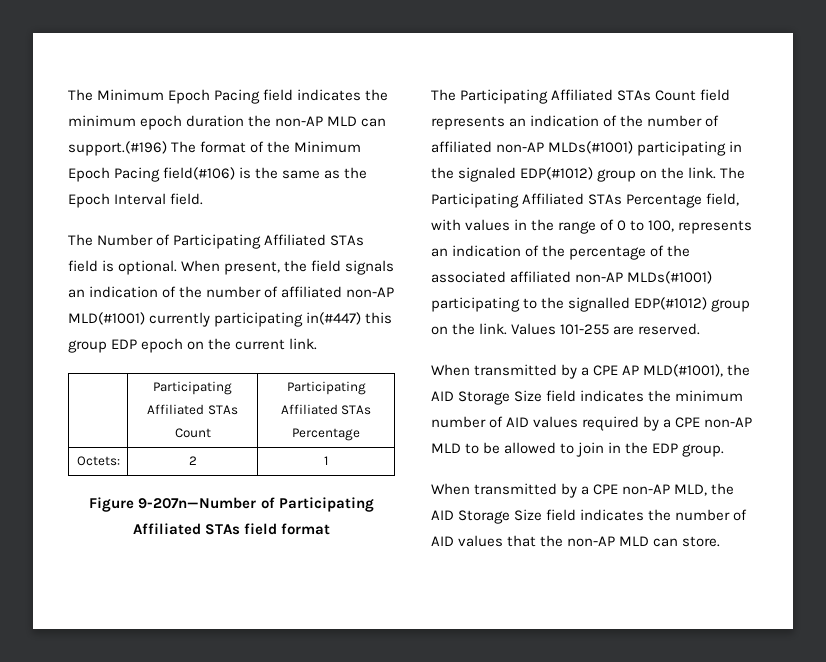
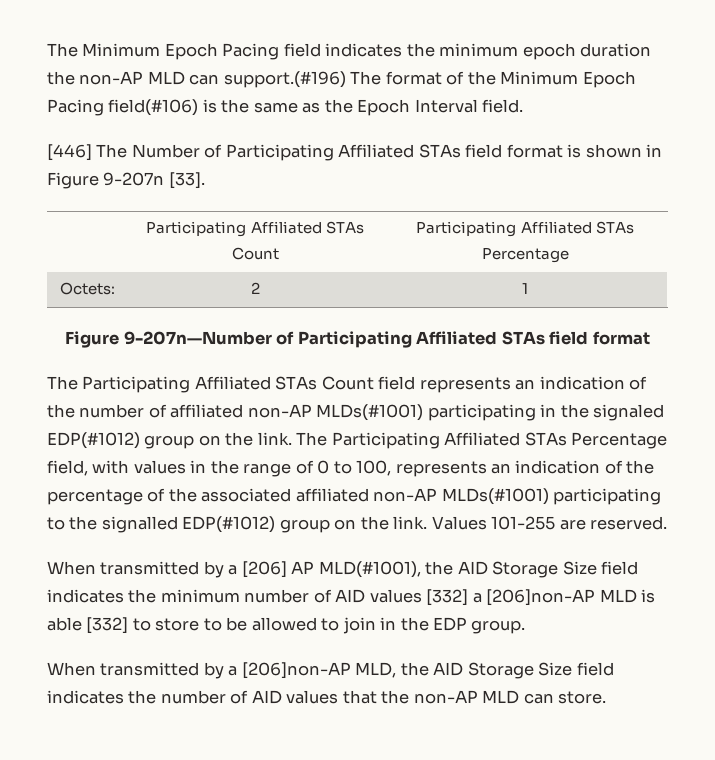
- The Number of Participating Affiliated STAs field is optional. When present, the field signals an indication of the number of affiliated non-AP MLD(#1001) currently participating in(#447) this group EDP epoch on the current link.
+ [446] The Number of Participating Affiliated STAs field format is shown in Figure 9-207n [33].
- When transmitted by a CPE AP MLD(#1001), the AID Storage Size field indicates the minimum number of AID values required by a CPE non-AP MLD to be allowed to join in the EDP group.
+ When transmitted by a [206] AP MLD(#1001), the AID Storage Size field indicates the minimum number of AID values [332] a [206]non-AP MLD is able [332] to store to be allowed to join in the EDP group.
- When transmitted by a CPE non-AP MLD, the AID Storage Size field indicates the number of AID values that the non-AP MLD can store.
+ When transmitted by a [206]non-AP MLD, the AID Storage Size field indicates the number of AID values that the non-AP MLD can store.

